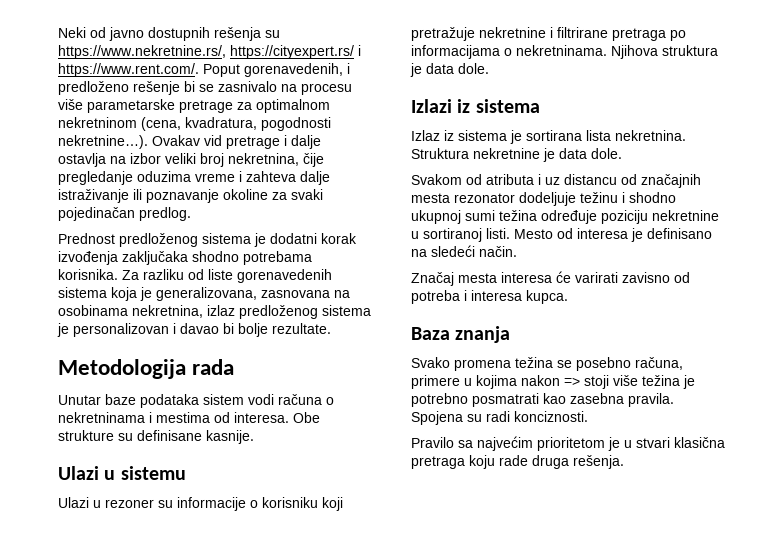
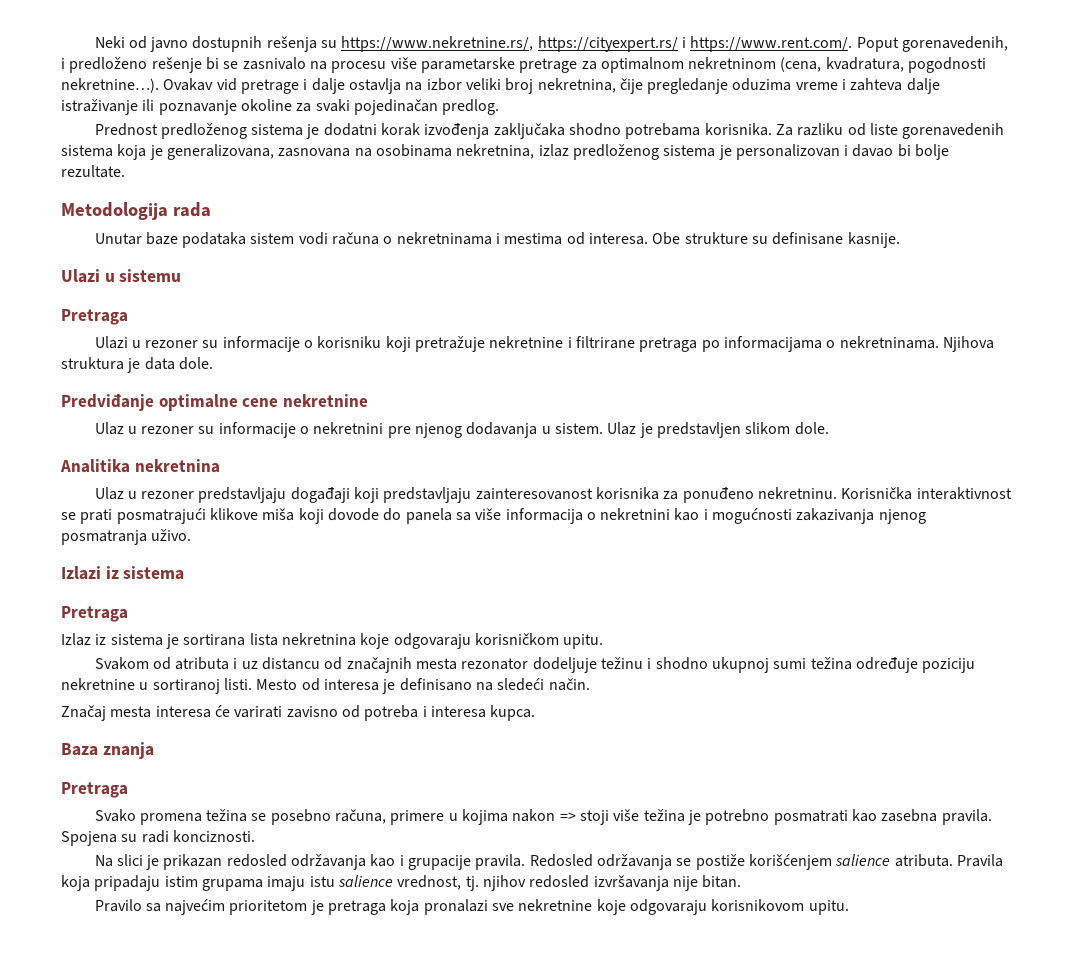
  Ulazi u sistemu
+ Pretraga
+ Predviđanje optimalne cene nekretnine
+ Ulaz u rezoner su informacije o nekretnini pre njenog dodavanja u sistem. Ulaz je predstavljen slikom dole.
+ Analitika nekretnina
+ Ulaz u rezoner predstavljaju događaji koji predstavljaju zainteresovanost korisnika za ponuđeno nekretninu. Korisnička interaktivnost se prati posmatrajući klikove miša koji dovode do panela sa više informacija o nekretnini kao i mogućnosti zakazivanja njenog posmatranja uživo.
  Izlazi iz sistema
+ Pretraga
- Izlaz iz sistema je sortirana lista nekretnina. Struktura nekretnine je data dole.
+ Izlaz iz sistema je sortirana lista nekretnina koje odgovaraju korisničkom upitu.
  Baza znanja
+ Pretraga
+ Na slici je prikazan redosled održavanja kao i grupacije pravila. Redosled održavanja se postiže korišćenjem salience atributa. Pravila koja pripadaju istim grupama imaju istu salience vrednost, tj. njihov redosled izvršavanja nije bitan.
- Pravilo sa najvećim prioritetom je u stvari klasična pretraga koju rade druga rešenja.
+ Pravilo sa najvećim prioritetom je pretraga koja pronalazi sve nekretnine koje odgovaraju korisnikovom upitu.

